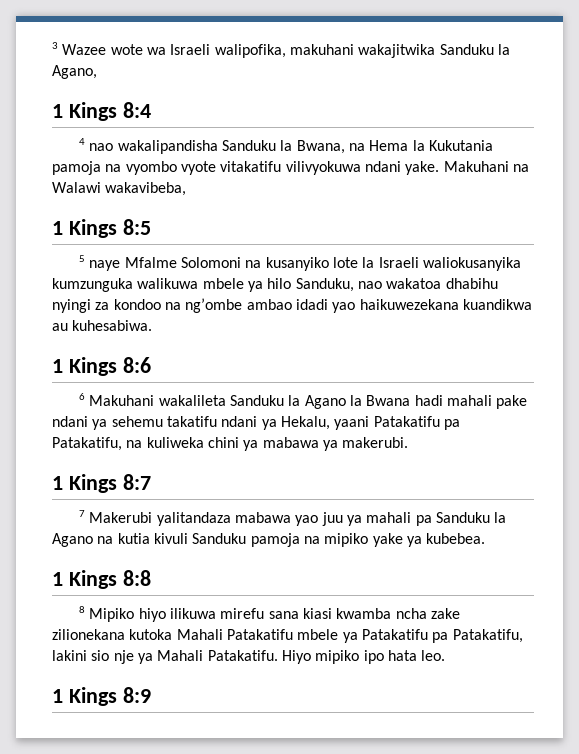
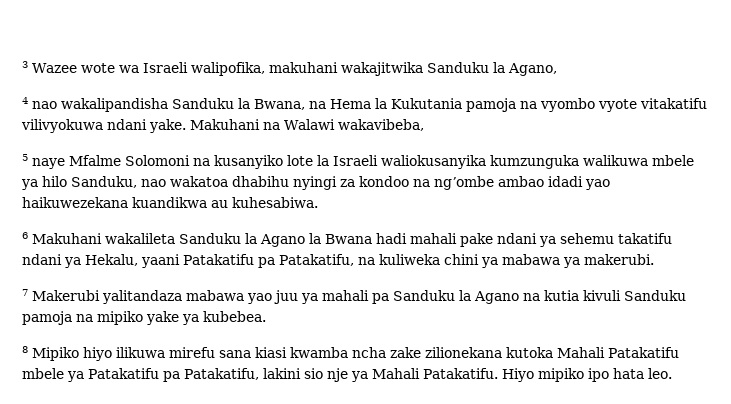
- 1 Kings 8:4
- 1 Kings 8:5
- 1 Kings 8:6
- 1 Kings 8:7
- 1 Kings 8:8
- 1 Kings 8:9

